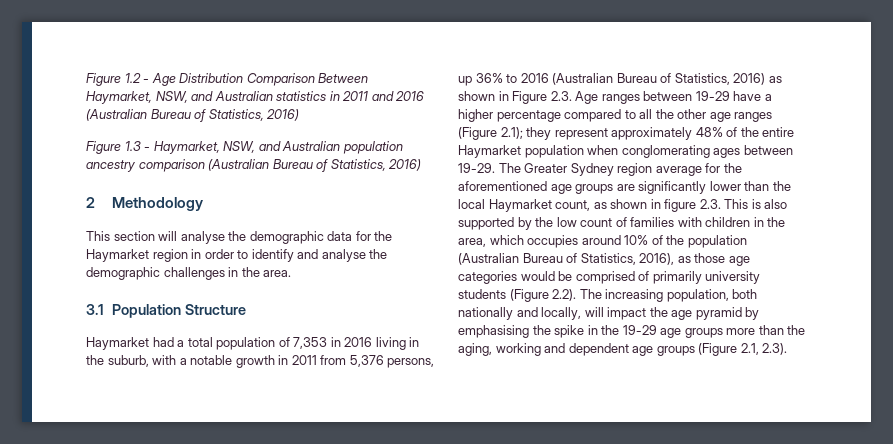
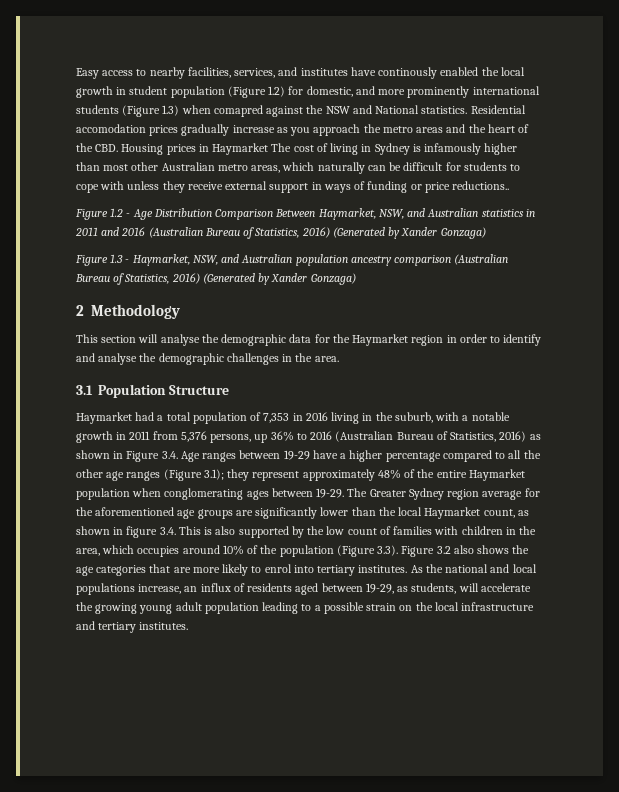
+ Easy access to nearby facilities, services, and institutes have continously enabled the local growth in student population (Figure 1.2) for domestic, and more prominently international students (Figure 1.3) when comapred against the NSW and National statistics. Residential accomodation prices gradually increase as you approach the metro areas and the heart of the CBD. Housing prices in Haymarket The cost of living in Sydney is infamously higher than most other Australian metro areas, which naturally can be difficult for students to cope with unless they receive external support in ways of funding or price reductions..
- Figure 1.2 - Age Distribution Comparison Between Haymarket, NSW, and Australian statistics in 2011 and 2016 (Australian Bureau of Statistics, 2016)
+ Figure 1.2 - Age Distribution Comparison Between Haymarket, NSW, and Australian statistics in 2011 and 2016 (Australian Bureau of Statistics, 2016) (Generated by Xander Gonzaga)
- Figure 1.3 - Haymarket, NSW, and Australian population ancestry comparison (Australian Bureau of Statistics, 2016)
+ Figure 1.3 - Haymarket, NSW, and Australian population ancestry comparison (Australian Bureau of Statistics, 2016) (Generated by Xander Gonzaga)
- Haymarket had a total population of 7,353 in 2016 living in the suburb, with a notable growth in 2011 from 5,376 persons, up 36% to 2016 (Australian Bureau of Statistics, 2016) as shown in Figure 2.3. Age ranges between 19-29 have a higher percentage compared to all the other age ranges (Figure 2.1);
+ Haymarket had a total population of 7,353 in 2016 living in the suburb, with a notable growth in 2011 from 5,376 persons, up 36% to 2016 (Australian Bureau of Statistics, 2016) as shown in Figure 3.4. Age ranges between 19-29 have a higher percentage compared to all the other age ranges (Figure 3.1);
- The Greater Sydney region average for the aforementioned age groups are significantly lower than the local Haymarket count, as shown in figure 2.3. This is also supported by the low count of families with children in the area, which occupies around 10% of the population (Australian Bureau of Statistics, 2016), as those age categories would be comprised of primarily university students (Figure 2.2). The increasing population, both nationally and locally, will impact the age pyramid by emphasising the spike in the 19-29 age groups more than the aging, working and dependent age groups (Figure 2.1, 2.3).
+ The Greater Sydney region average for the aforementioned age groups are significantly lower than the local Haymarket count, as shown in figure 3.4. This is also supported by the low count of families with children in the area, which occupies around 10% of the population (Figure 3.3). Figure 3.2 also shows the age categories that are more likely to enrol into tertiary institutes. As the national and local populations increase, an influx of residents aged between 19-29, as students, will accelerate the growing young adult population leading to a possible strain on the local infrastructure and tertiary institutes.

